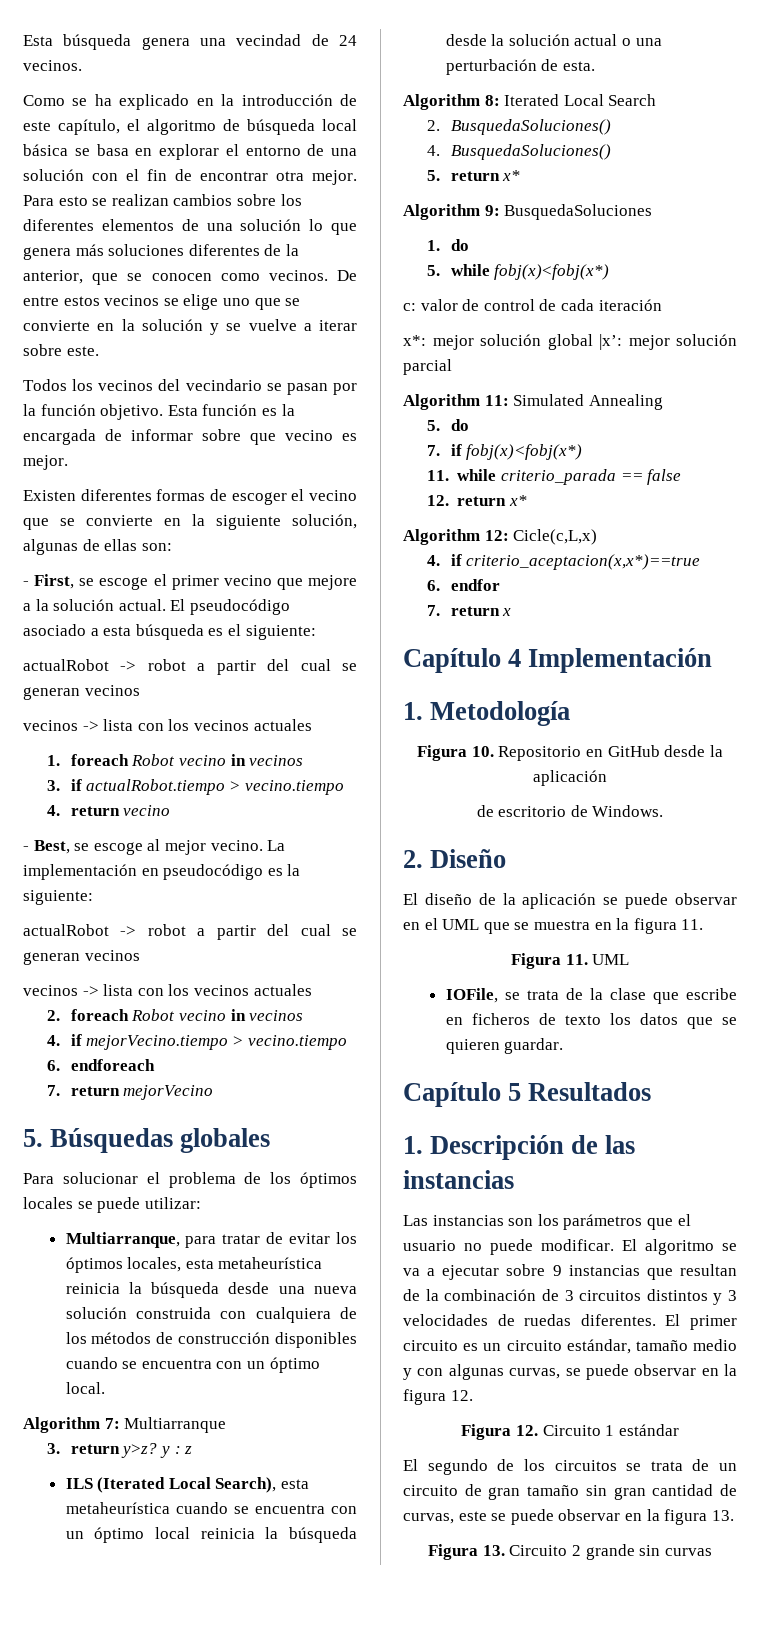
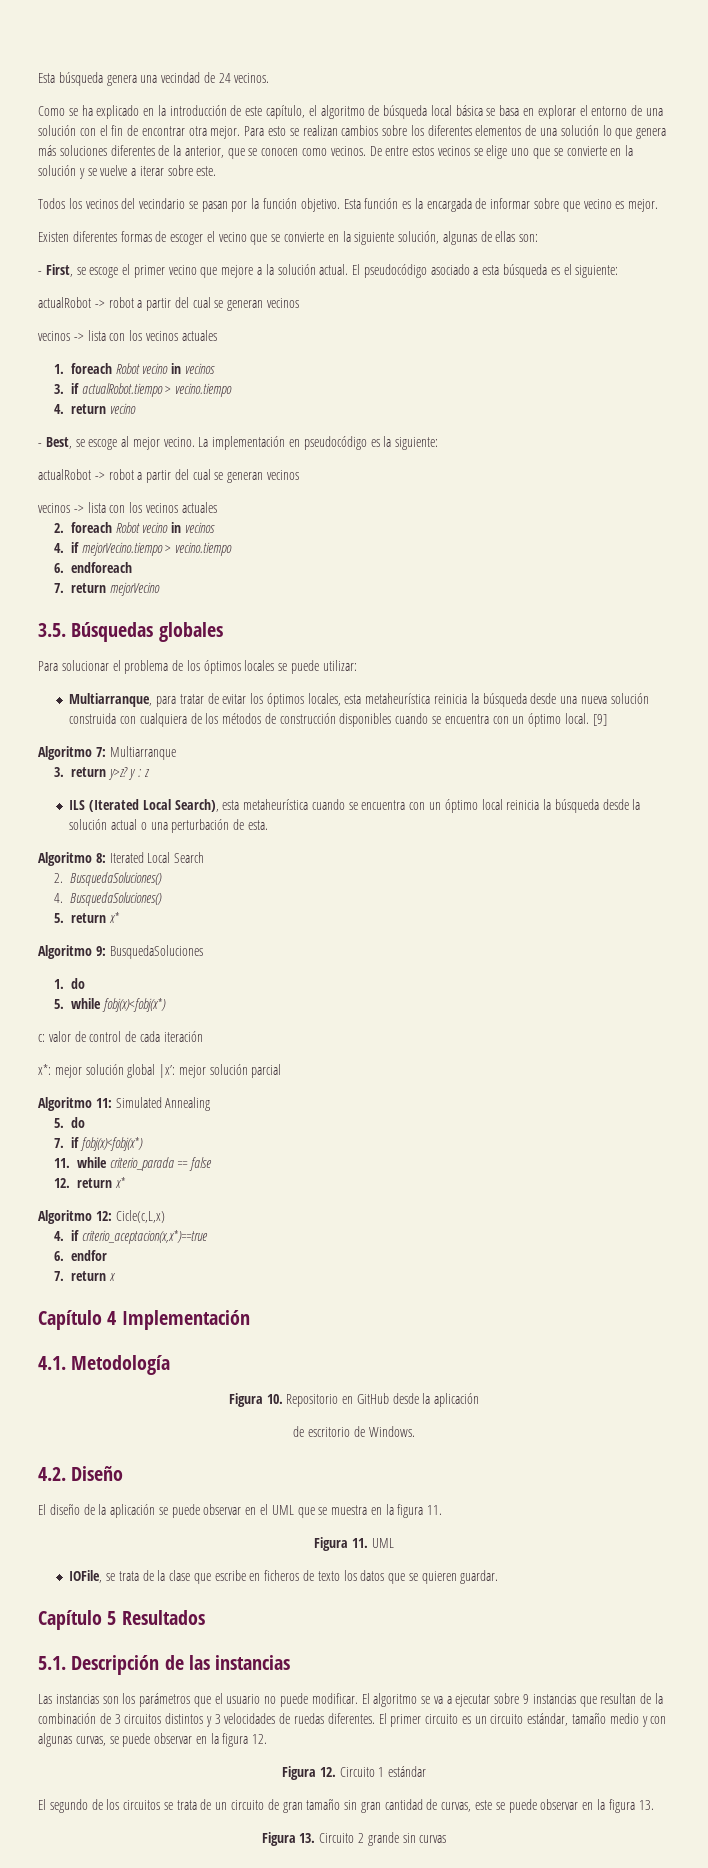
- 5. Búsquedas globales
+ 3.5. Búsquedas globales
- Multiarranque, para tratar de evitar los óptimos locales, esta metaheurística reinicia la búsqueda desde una nueva solución construida con cualquiera de los métodos de construcción disponibles cuando se encuentra con un óptimo local.
- Algorithm 7: Multiarranque
+ Multiarranque, para tratar de evitar los óptimos locales, esta metaheurística reinicia la búsqueda desde una nueva solución construida con cualquiera de los métodos de construcción disponibles cuando se encuentra con un óptimo local. [9]
+ Algoritmo 7: Multiarranque
- Algorithm 8: Iterated Local Search
+ Algoritmo 8: Iterated Local Search
- Algorithm 9: BusquedaSoluciones
+ Algoritmo 9: BusquedaSoluciones
- Algorithm 11: Simulated Annealing
+ Algoritmo 11: Simulated Annealing
- Algorithm 12: Cicle(c,L,x)
+ Algoritmo 12: Cicle(c,L,x)
- 1. Metodología
+ 4.1. Metodología
- 2. Diseño
+ 4.2. Diseño
- 1. Descripción de las instancias
+ 5.1. Descripción de las instancias

